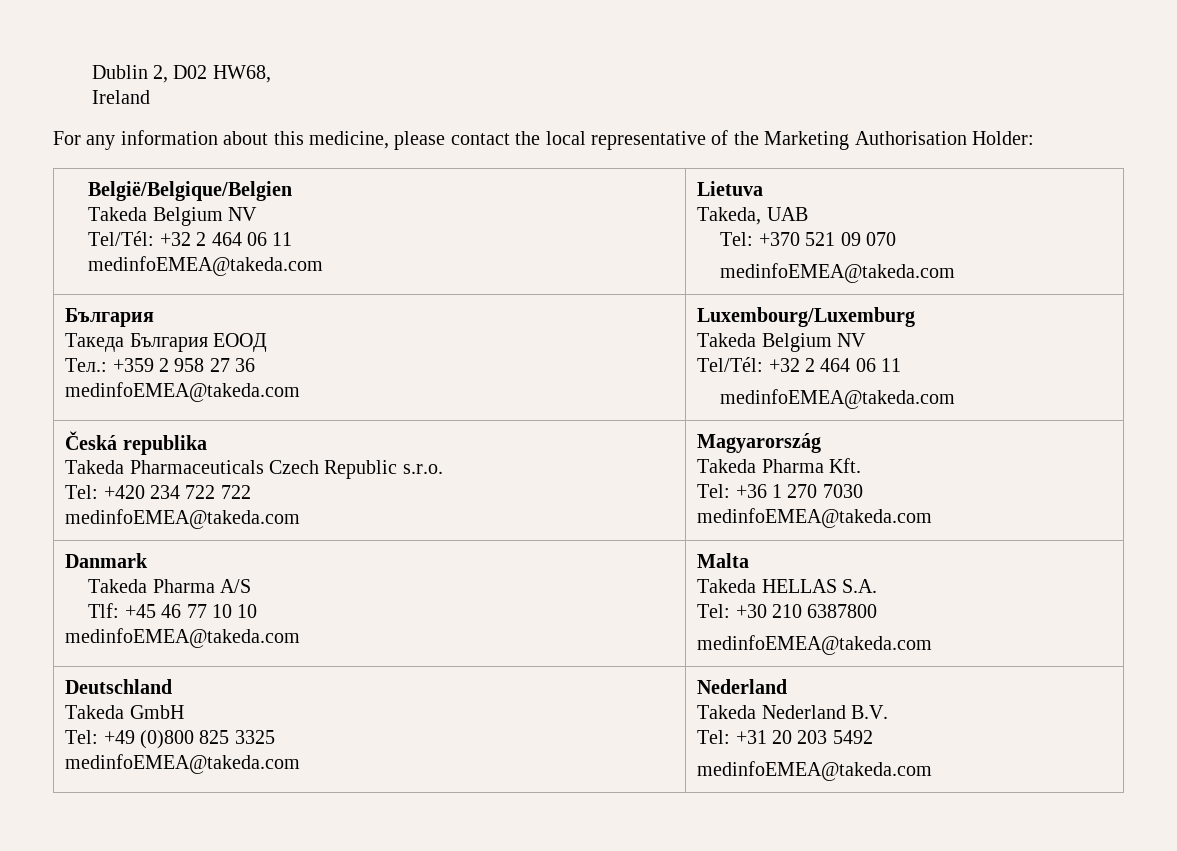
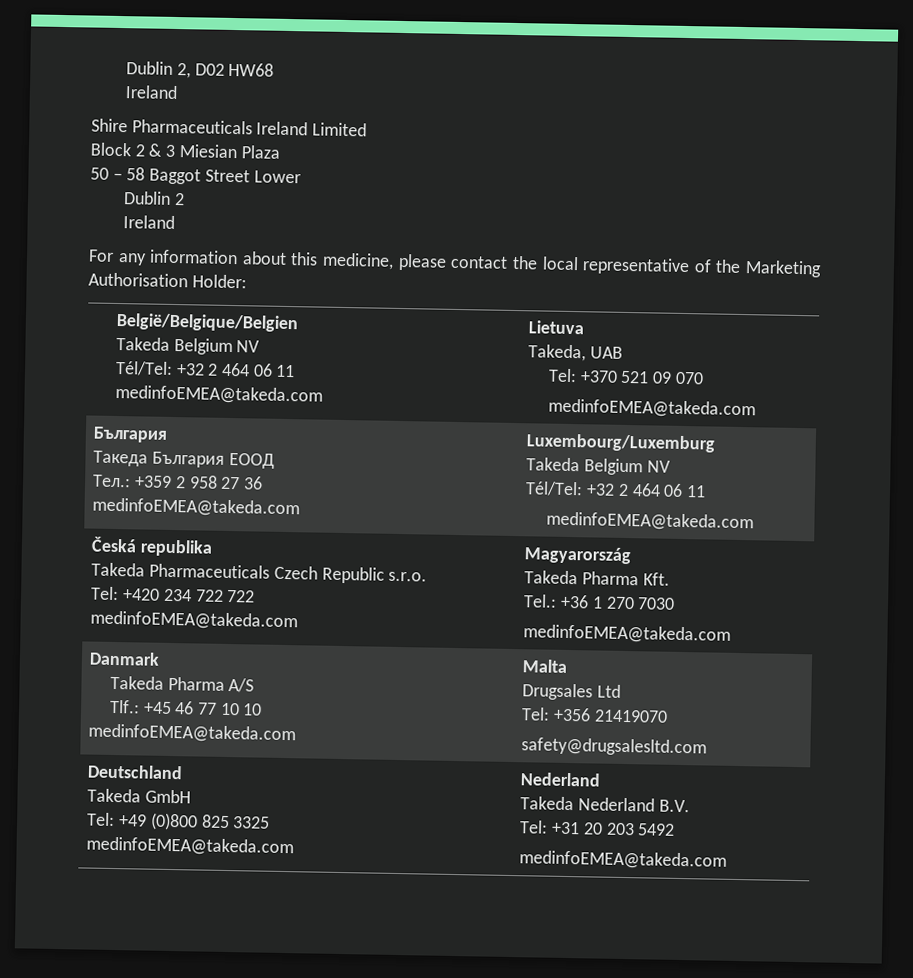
- Dublin 2, D02 HW68,
+ Dublin 2, D02 HW68
+ Ireland
+ Shire Pharmaceuticals Ireland Limited
+ Block 2 & 3 Miesian Plaza
+ 50 – 58 Baggot Street Lower
+ Dublin 2
  België/Belgique/Belgien
  Takeda Belgium NV
- Tel/Tél: +32 2 464 06 11
+ Tél/Tel: +32 2 464 06 11
  medinfoEMEA@takeda.com | Lietuva
  Takeda, UAB
  Tel: +370 521 09 070
  medinfoEMEA@takeda.com
  България
  Такеда България ЕООД
  Тел.: +359 2 958 27 36
  medinfoEMEA@takeda.com | Luxembourg/Luxemburg
  Takeda Belgium NV
- Tel/Tél: +32 2 464 06 11
+ Tél/Tel: +32 2 464 06 11
  Česká republika
  Takeda Pharmaceuticals Czech Republic s.r.o.
  Tel: +420 234 722 722
  medinfoEMEA@takeda.com | Magyarország
  Takeda Pharma Kft.
- Tel: +36 1 270 7030
+ Tel.: +36 1 270 7030
  Danmark
  Takeda Pharma A/S
- Tlf: +45 46 77 10 10
+ Tlf.: +45 46 77 10 10
  medinfoEMEA@takeda.com | Malta
- Τakeda HELLAS S.A.
- Tel: +30 210 6387800
- medinfoEMEA@takeda.com
+ Drugsales Ltd
+ Tel: +356 21419070
+ safety@drugsalesltd.com

